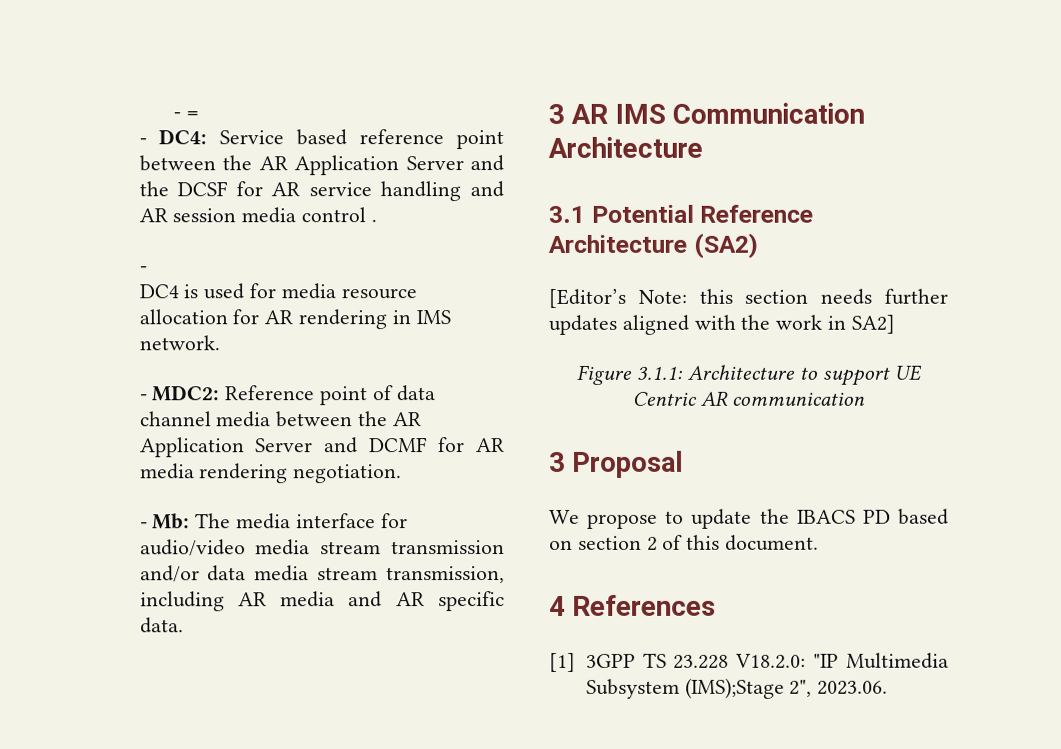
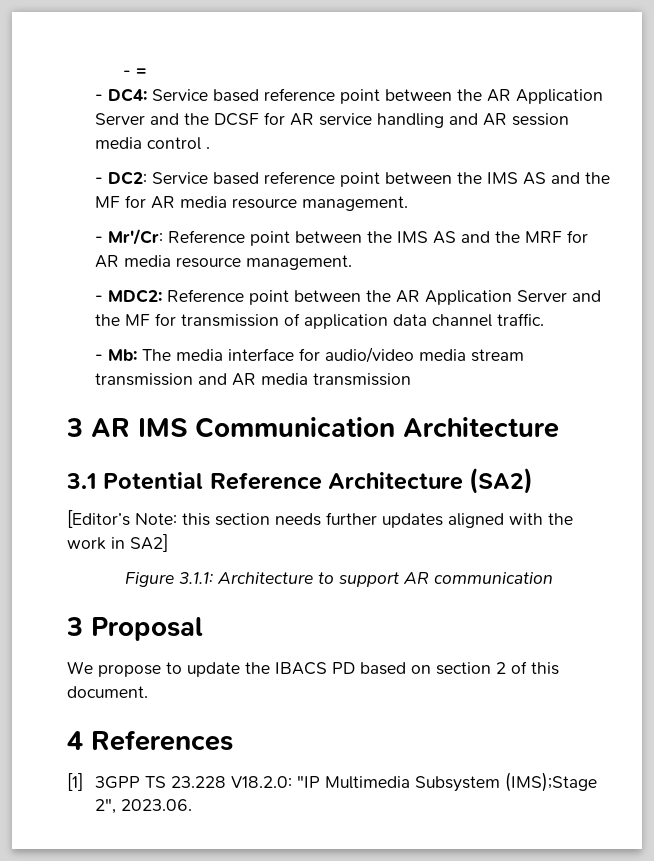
  - DC4: Service based reference point between the AR Application Server and the DCSF for AR service handling and AR session media control .
- -
- DC4 is used for media resource allocation for AR rendering in IMS network.
+ - DC2: Service based reference point between the IMS AS and the MF for AR media resource management.
+ - Mr'/Cr: Reference point between the IMS AS and the MRF for AR media resource management.
- - MDC2: Reference point of data channel media between the AR Application Server and DCMF for AR media rendering negotiation.
+ - MDC2: Reference point between the AR Application Server and the MF for transmission of application data channel traffic.
- - Mb: The media interface for audio/video media stream transmission and/or data media stream transmission, including AR media and AR specific data.
+ - Mb: The media interface for audio/video media stream transmission and AR media transmission
- Figure 3.1.1: Architecture to support UE Centric AR communication
+ Figure 3.1.1: Architecture to support AR communication

